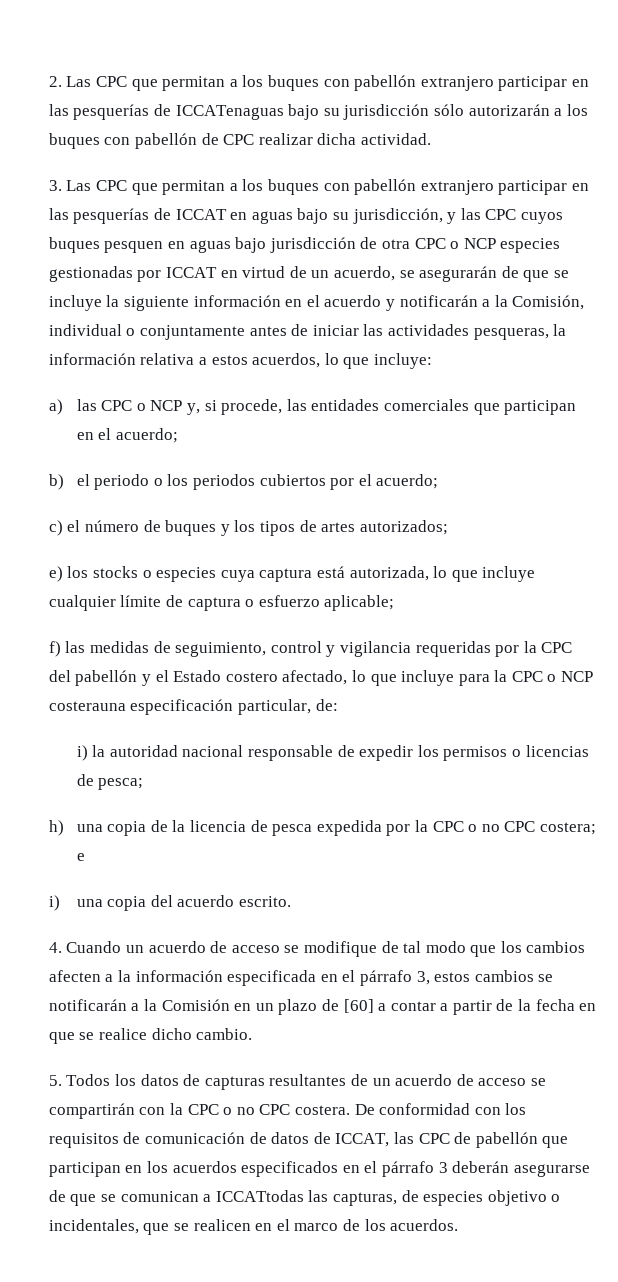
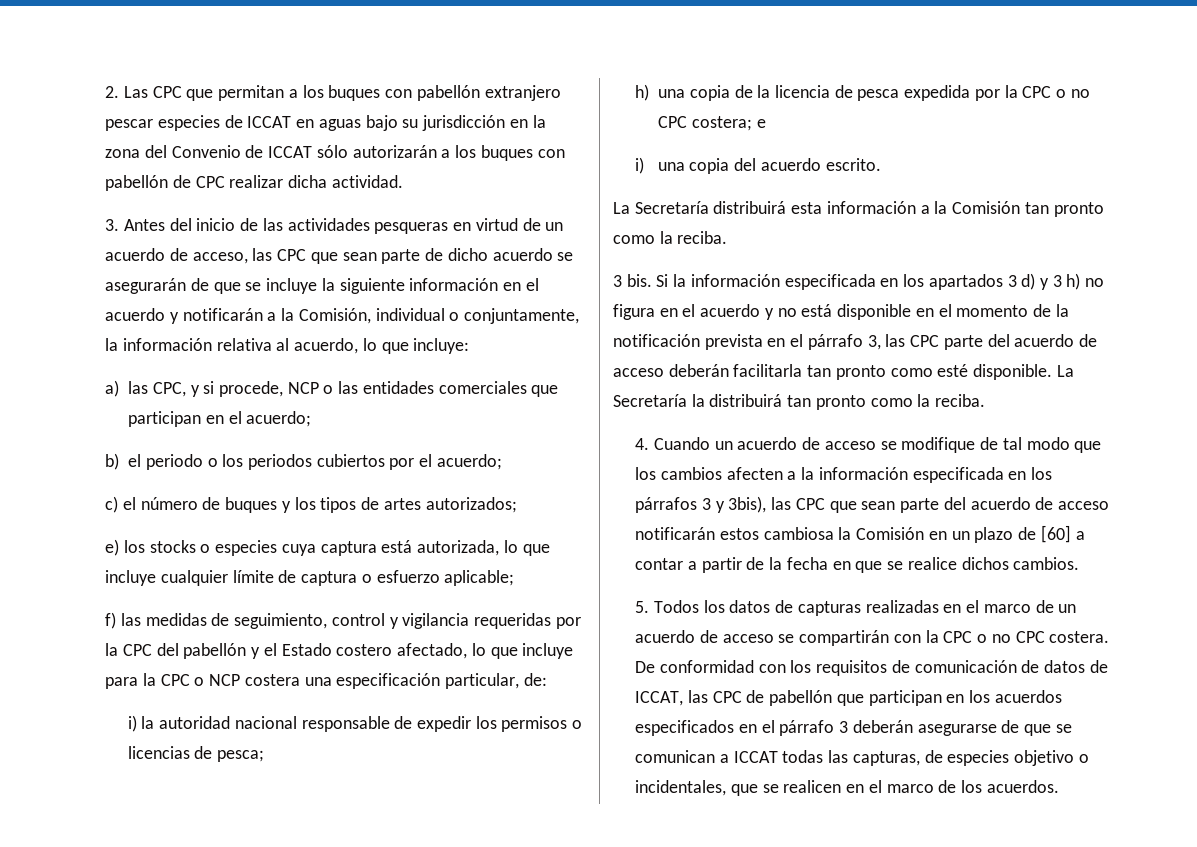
- 2. Las CPC que permitan a los buques con pabellón extranjero participar en las pesquerías de ICCATenaguas bajo su jurisdicción sólo autorizarán a los buques con pabellón de CPC realizar dicha actividad.
+ 2. Las CPC que permitan a los buques con pabellón extranjero pescar especies de ICCAT en aguas bajo su jurisdicción en la zona del Convenio de ICCAT sólo autorizarán a los buques con pabellón de CPC realizar dicha actividad.
- 3. Las CPC que permitan a los buques con pabellón extranjero participar en las pesquerías de ICCAT en aguas bajo su jurisdicción, y las CPC cuyos buques pesquen en aguas bajo jurisdicción de otra CPC o NCP especies gestionadas por ICCAT en virtud de un acuerdo, se asegurarán de que se incluye la siguiente información en el acuerdo y notificarán a la Comisión, individual o conjuntamente antes de iniciar las actividades pesqueras, la información relativa a estos acuerdos, lo que incluye:
+ 3. Antes del inicio de las actividades pesqueras en virtud de un acuerdo de acceso, las CPC que sean parte de dicho acuerdo se asegurarán de que se incluye la siguiente información en el acuerdo y notificarán a la Comisión, individual o conjuntamente, la información relativa al acuerdo, lo que incluye:
- a) las CPC o NCP y, si procede, las entidades comerciales que participan en el acuerdo;
+ a) las CPC, y si procede, NCP o las entidades comerciales que participan en el acuerdo;
- f) las medidas de seguimiento, control y vigilancia requeridas por la CPC del pabellón y el Estado costero afectado, lo que incluye para la CPC o NCP costerauna especificación particular, de:
+ f) las medidas de seguimiento, control y vigilancia requeridas por la CPC del pabellón y el Estado costero afectado, lo que incluye para la CPC o NCP costera una especificación particular, de:
+ La Secretaría distribuirá esta información a la Comisión tan pronto como la reciba.
+ 3 bis. Si la información especificada en los apartados 3 d) y 3 h) no figura en el acuerdo y no está disponible en el momento de la notificación prevista en el párrafo 3, las CPC parte del acuerdo de acceso deberán facilitarla tan pronto como esté disponible. La Secretaría la distribuirá tan pronto como la reciba.
- 4. Cuando un acuerdo de acceso se modifique de tal modo que los cambios afecten a la información especificada en el párrafo 3, estos cambios se notificarán a la Comisión en un plazo de [60] a contar a partir de la fecha en que se realice dicho cambio.
+ 4. Cuando un acuerdo de acceso se modifique de tal modo que los cambios afecten a la información especificada en los párrafos 3 y 3bis), las CPC que sean parte del acuerdo de acceso notificarán estos cambiosa la Comisión en un plazo de [60] a contar a partir de la fecha en que se realice dichos cambios.
- 5. Todos los datos de capturas resultantes de un acuerdo de acceso se compartirán con la CPC o no CPC costera.
+ 5. Todos los datos de capturas realizadas en el marco de un acuerdo de acceso se compartirán con la CPC o no CPC costera.
- De conformidad con los requisitos de comunicación de datos de ICCAT, las CPC de pabellón que participan en los acuerdos especificados en el párrafo 3 deberán asegurarse de que se comunican a ICCATtodas las capturas, de especies objetivo o incidentales, que se realicen en el marco de los acuerdos.
+ De conformidad con los requisitos de comunicación de datos de ICCAT, las CPC de pabellón que participan en los acuerdos especificados en el párrafo 3 deberán asegurarse de que se comunican a ICCAT todas las capturas, de especies objetivo o incidentales, que se realicen en el marco de los acuerdos.

